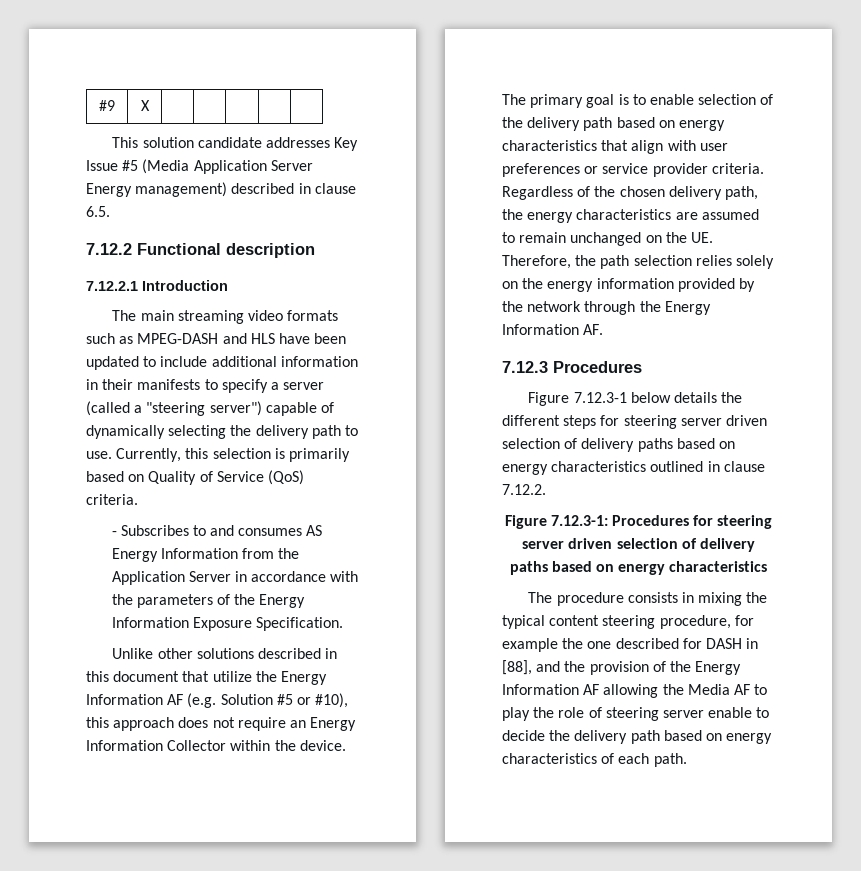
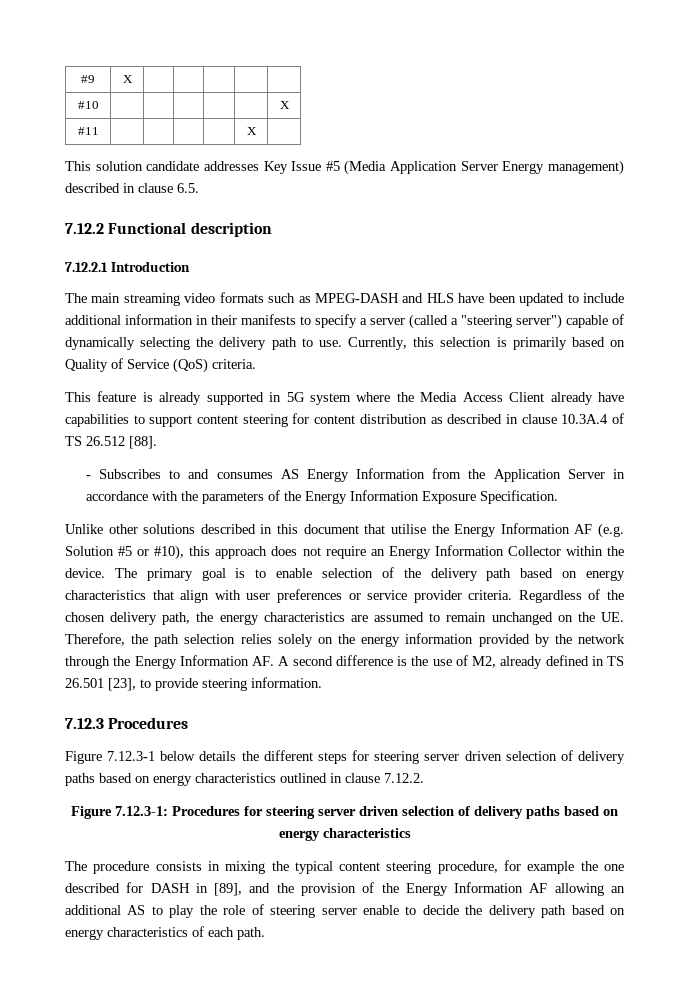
+ #10 | | | | | | X
+ #11 | | | | | X |
+ This feature is already supported in 5G system where the Media Access Client already have capabilities to support content steering for content distribution as described in clause 10.3A.4 of TS 26.512 [88].
- Unlike other solutions described in this document that utilize the Energy Information AF (e.g. Solution #5 or #10), this approach does not require an Energy Information Collector within the device.
+ Unlike other solutions described in this document that utilise the Energy Information AF (e.g. Solution #5 or #10), this approach does not require an Energy Information Collector within the device.
- Regardless of the chosen delivery path, the energy characteristics are assumed to remain unchanged on the UE. Therefore, the path selection relies solely on the energy information provided by the network through the Energy Information AF.
+ Regardless of the chosen delivery path, the energy characteristics are assumed to remain unchanged on the UE. Therefore, the path selection relies solely on the energy information provided by the network through the Energy Information AF. A second difference is the use of M2, already defined in TS 26.501 [23], to provide steering information.
- The procedure consists in mixing the typical content steering procedure, for example the one described for DASH in [88], and the provision of the Energy Information AF allowing the Media AF to play the role of steering server enable to decide the delivery path based on energy characteristics of each path.
+ The procedure consists in mixing the typical content steering procedure, for example the one described for DASH in [89], and the provision of the Energy Information AF allowing an additional AS to play the role of steering server enable to decide the delivery path based on energy characteristics of each path.

